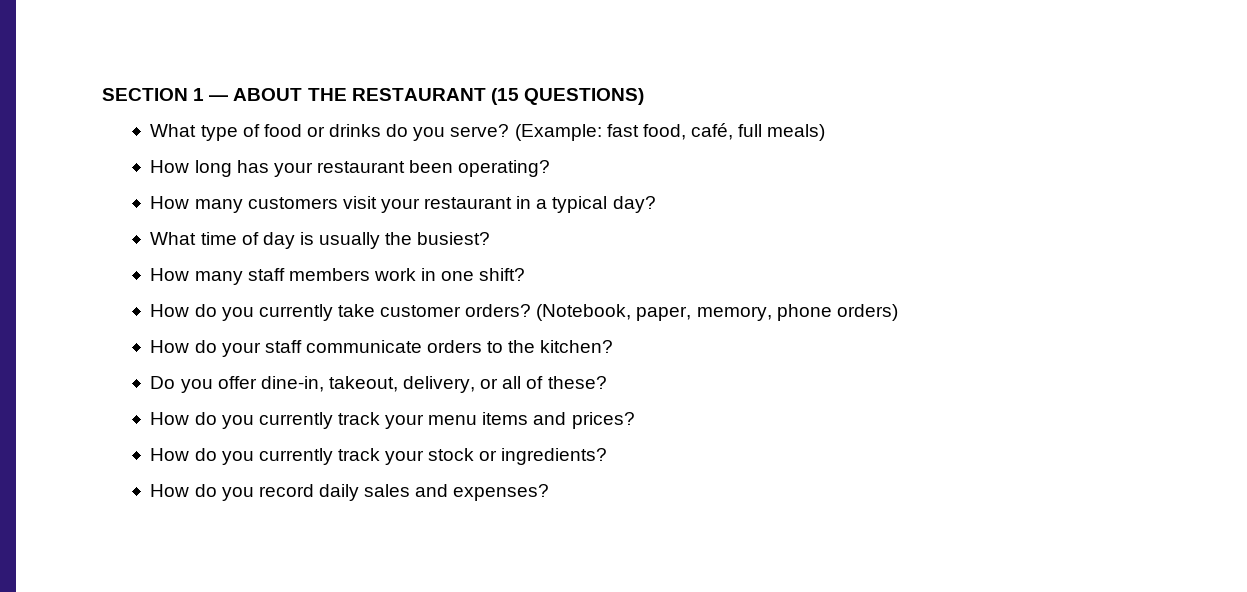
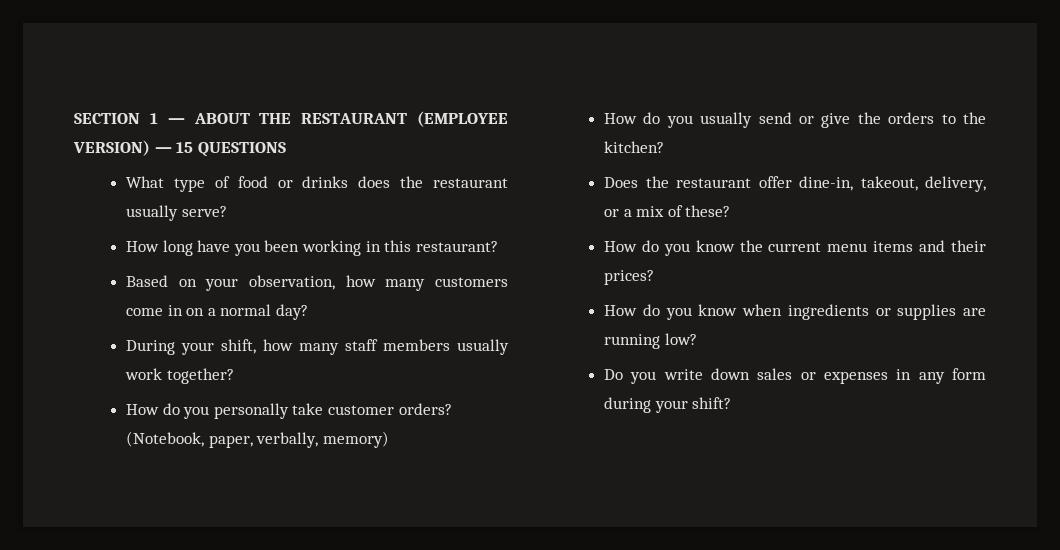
- SECTION 1 — ABOUT THE RESTAURANT (15 QUESTIONS)
+ SECTION 1 — ABOUT THE RESTAURANT (EMPLOYEE VERSION) — 15 QUESTIONS
- What type of food or drinks do you serve? (Example: fast food, café, full meals)
- How long has your restaurant been operating?
- How many customers visit your restaurant in a typical day?
- What time of day is usually the busiest?
- How many staff members work in one shift?
- How do you currently take customer orders?
+ What type of food or drinks does the restaurant usually serve?
+ How long have you been working in this restaurant?
+ Based on your observation, how many customers come in on a normal day?
+ During your shift, how many staff members usually work together?
+ How do you personally take customer orders?
- (Notebook, paper, memory, phone orders)
- How do your staff communicate orders to the kitchen?
+ (Notebook, paper, verbally, memory)
+ How do you usually send or give the orders to the kitchen?
- Do you offer dine-in, takeout, delivery, or all of these?
+ Does the restaurant offer dine-in, takeout, delivery, or a mix of these?
- How do you currently track your menu items and prices?
+ How do you know the current menu items and their prices?
- How do you currently track your stock or ingredients?
- How do you record daily sales and expenses?
+ How do you know when ingredients or supplies are running low?
+ Do you write down sales or expenses in any form during your shift?

